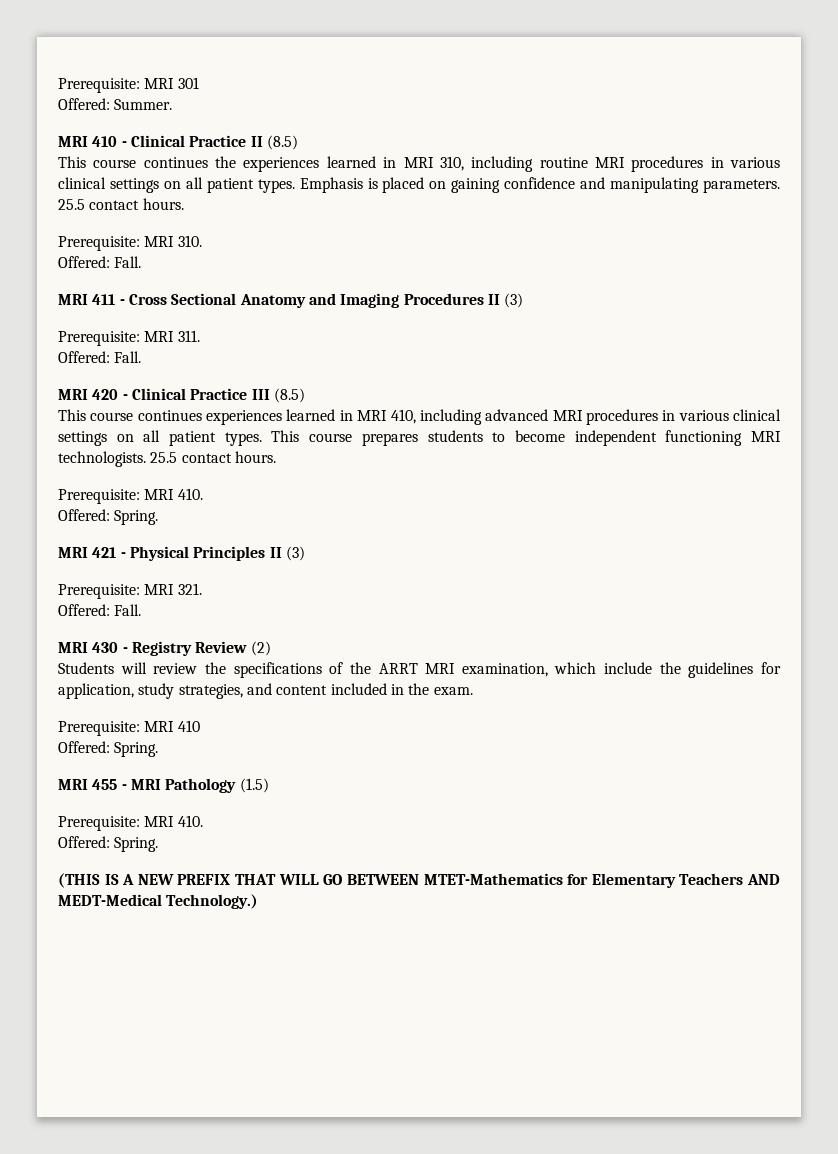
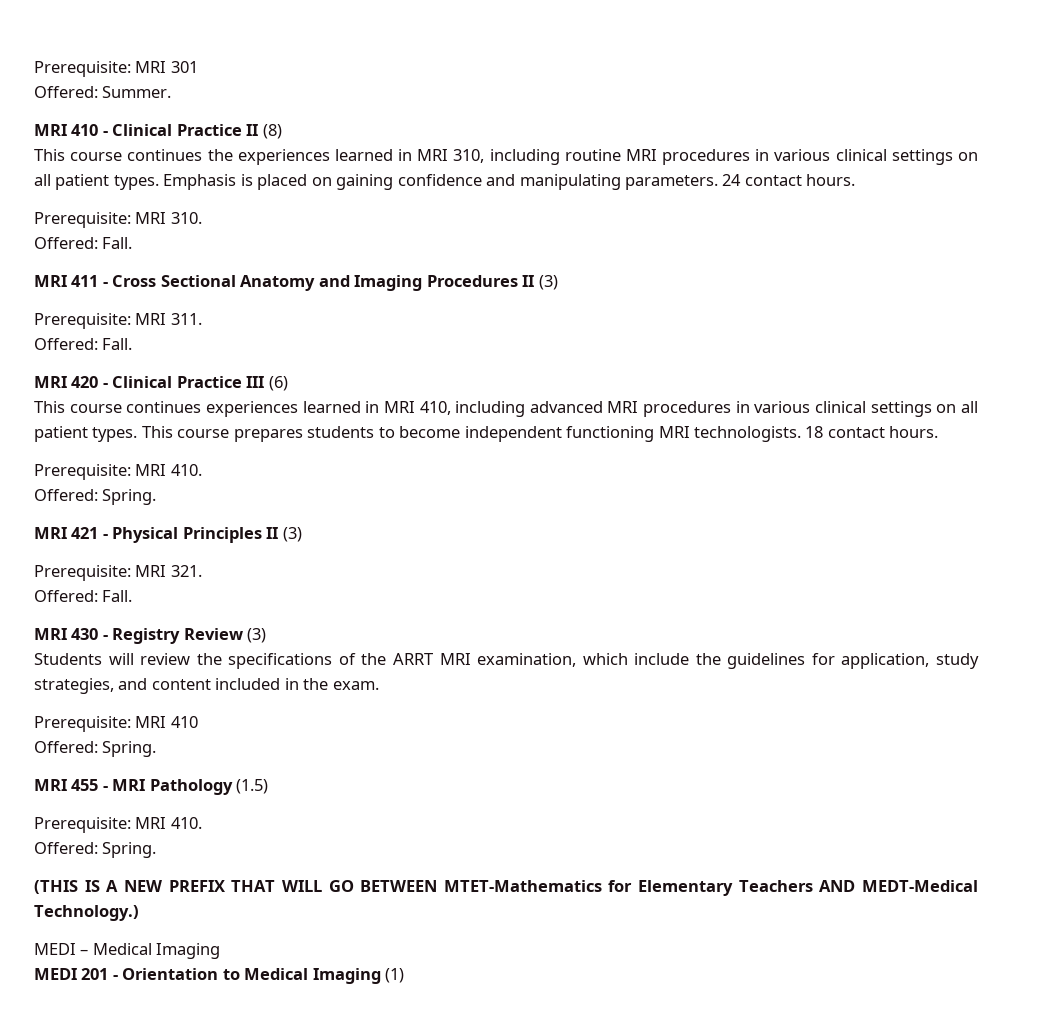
- MRI 410 - Clinical Practice II (8.5)
+ MRI 410 - Clinical Practice II (8)
- Emphasis is placed on gaining confidence and manipulating parameters. 25.5 contact hours.
+ Emphasis is placed on gaining confidence and manipulating parameters. 24 contact hours.
- MRI 420 - Clinical Practice III (8.5)
+ MRI 420 - Clinical Practice III (6)
- This course prepares students to become independent functioning MRI technologists. 25.5 contact hours.
+ This course prepares students to become independent functioning MRI technologists. 18 contact hours.
- MRI 430 - Registry Review (2)
+ MRI 430 - Registry Review (3)
+ MEDI – Medical Imaging
+ MEDI 201 - Orientation to Medical Imaging (1)

